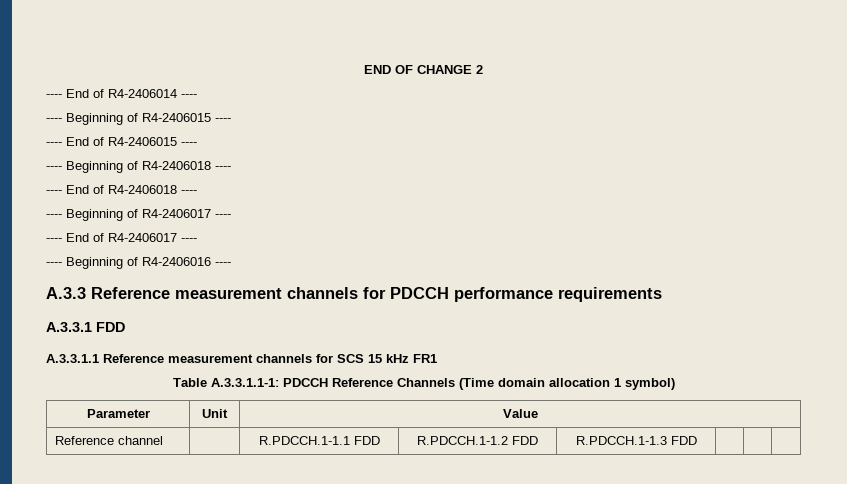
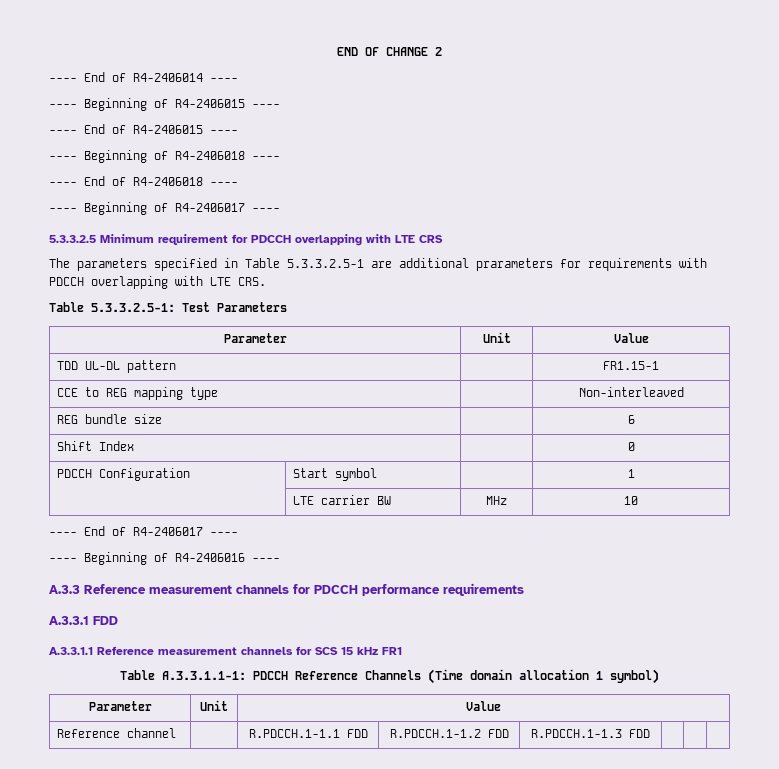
+ 5.3.3.2.5 Minimum requirement for PDCCH overlapping with LTE CRS
+ The parameters specified in Table 5.3.3.2.5-1 are additional prarameters for requirements with PDCCH overlapping with LTE CRS.
+ Table 5.3.3.2.5-1: Test Parameters
+ Parameter | Unit | Value
+ TDD UL-DL pattern | | FR1.15-1
+ CCE to REG mapping type | | Non-interleaved
+ REG bundle size | | 6
+ Shift Index | | 0
+ PDCCH Configuration | Start symbol | | 1
+ | LTE carrier BW | MHz | 10

